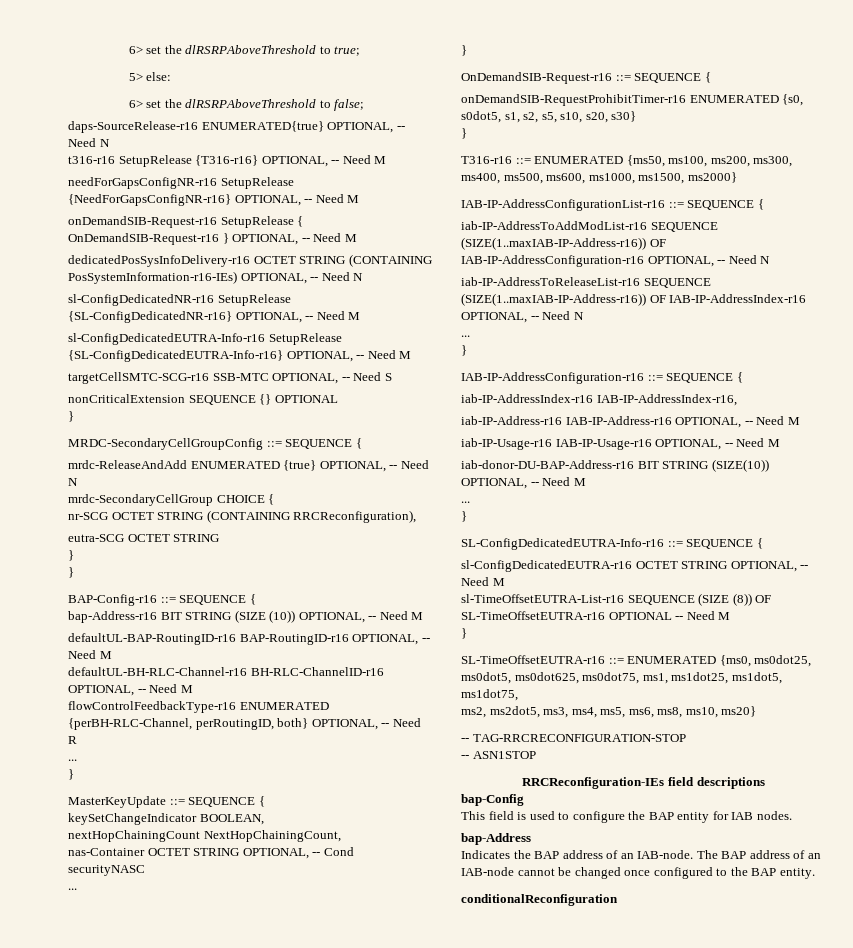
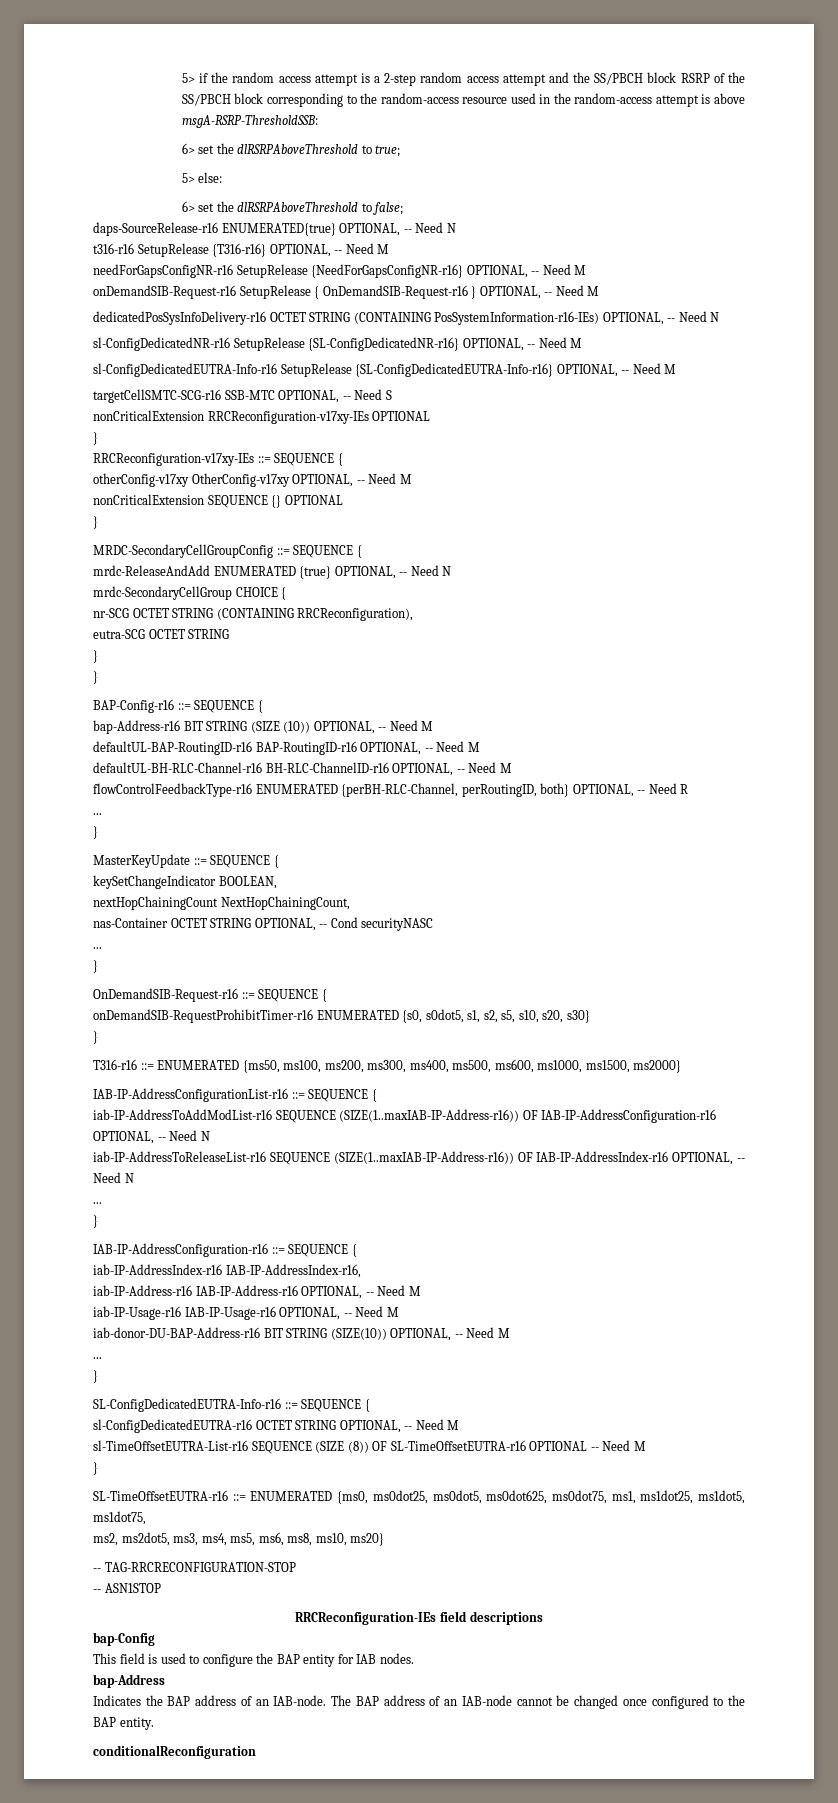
+ 5> if the random access attempt is a 2-step random access attempt and the SS/PBCH block RSRP of the SS/PBCH block corresponding to the random-access resource used in the random-access attempt is above msgA-RSRP-ThresholdSSB:
+ nonCriticalExtension RRCReconfiguration-v17xy-IEs OPTIONAL
+ }
+ RRCReconfiguration-v17xy-IEs ::= SEQUENCE {
+ otherConfig-v17xy OtherConfig-v17xy OPTIONAL, -- Need M

